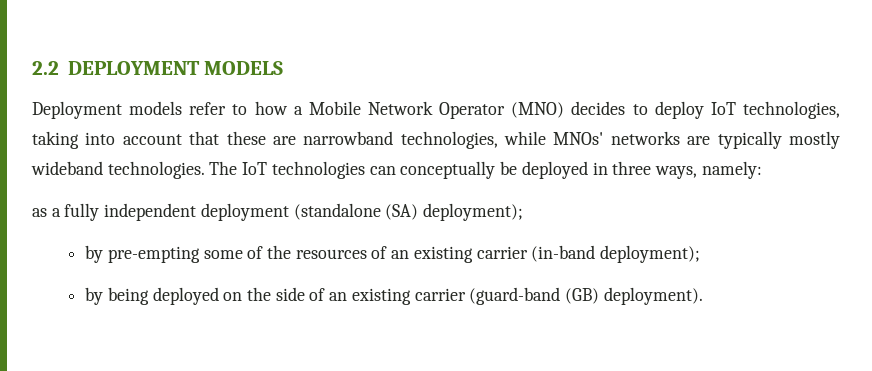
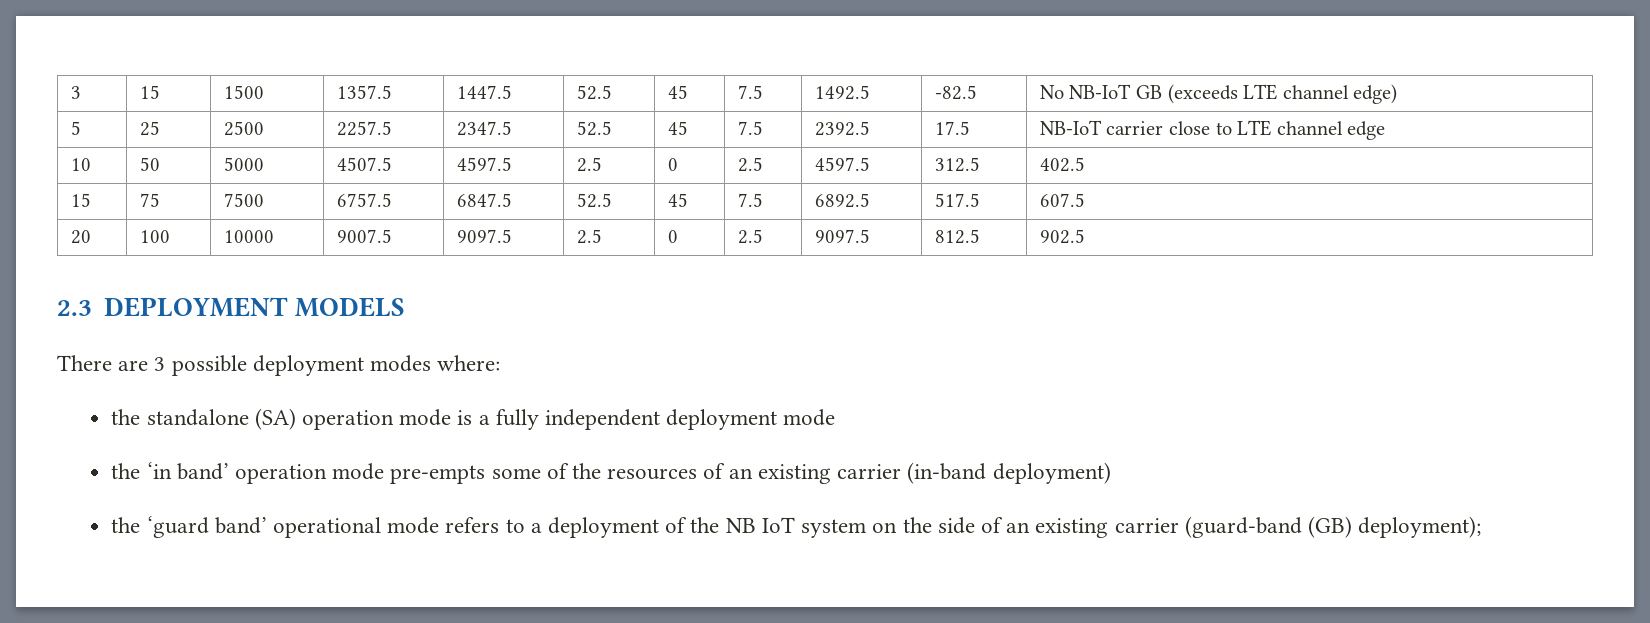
- 2.2 DEPLOYMENT MODELS
- Deployment models refer to how a Mobile Network Operator (MNO) decides to deploy IoT technologies, taking into account that these are narrowband technologies, while MNOs' networks are typically mostly wideband technologies. The IoT technologies can conceptually be deployed in three ways, namely:
- as a fully independent deployment (standalone (SA) deployment);
- by pre-empting some of the resources of an existing carrier (in-band deployment);
- by being deployed on the side of an existing carrier (guard-band (GB) deployment).
+ 3 | 15 | 1500 | 1357.5 | 1447.5 | 52.5 | 45 | 7.5 | 1492.5 | -82.5 | No NB-IoT GB (exceeds LTE channel edge)
+ 5 | 25 | 2500 | 2257.5 | 2347.5 | 52.5 | 45 | 7.5 | 2392.5 | 17.5 | NB-IoT carrier close to LTE channel edge
+ 10 | 50 | 5000 | 4507.5 | 4597.5 | 2.5 | 0 | 2.5 | 4597.5 | 312.5 | 402.5
+ 15 | 75 | 7500 | 6757.5 | 6847.5 | 52.5 | 45 | 7.5 | 6892.5 | 517.5 | 607.5
+ 20 | 100 | 10000 | 9007.5 | 9097.5 | 2.5 | 0 | 2.5 | 9097.5 | 812.5 | 902.5
+ 2.3 DEPLOYMENT MODELS
+ There are 3 possible deployment modes where:
+ the standalone (SA) operation mode is a fully independent deployment mode
+ the ‘in band’ operation mode pre-empts some of the resources of an existing carrier (in-band deployment)
+ the ‘guard band’ operational mode refers to a deployment of the NB IoT system on the side of an existing carrier (guard-band (GB) deployment);

